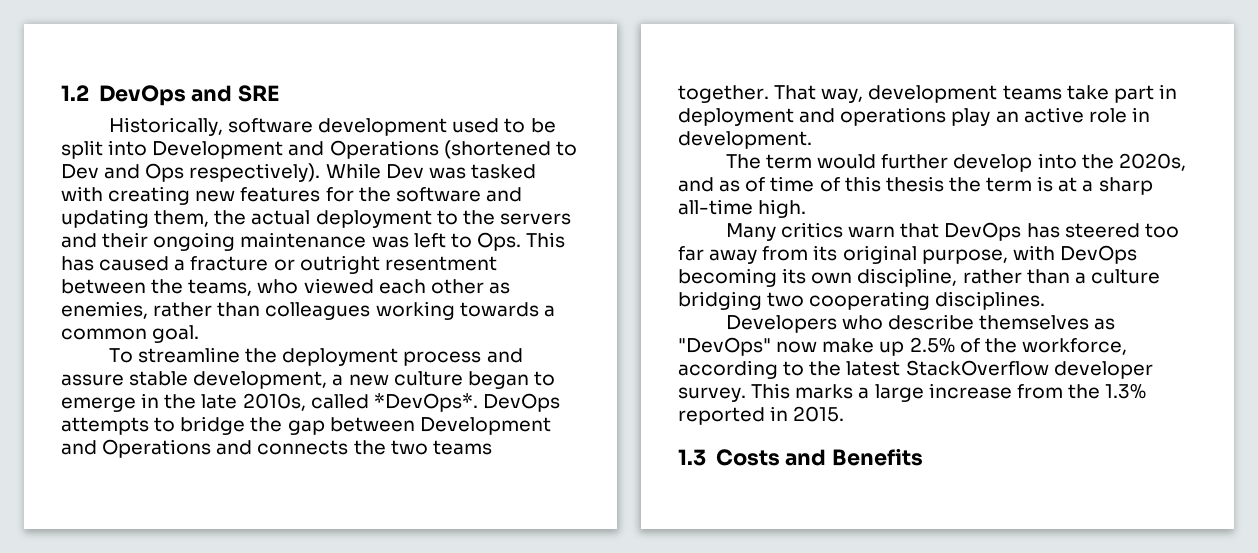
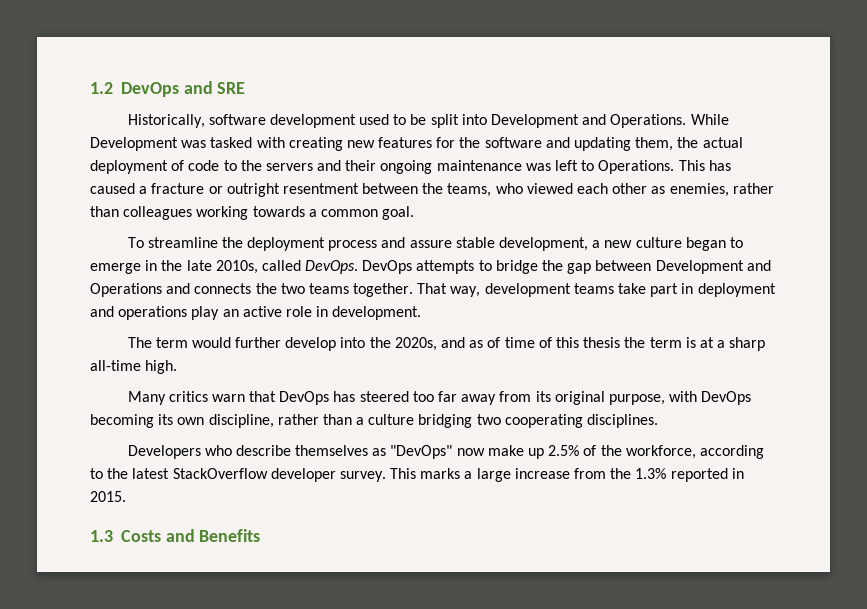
- Historically, software development used to be split into Development and Operations (shortened to Dev and Ops respectively). While Dev was tasked with creating new features for the software and updating them, the actual deployment to the servers and their ongoing maintenance was left to Ops. This has caused a fracture or outright resentment between the teams, who viewed each other as enemies, rather than colleagues working towards a common goal.
+ Historically, software development used to be split into Development and Operations. While Development was tasked with creating new features for the software and updating them, the actual deployment of code to the servers and their ongoing maintenance was left to Operations. This has caused a fracture or outright resentment between the teams, who viewed each other as enemies, rather than colleagues working towards a common goal.
- To streamline the deployment process and assure stable development, a new culture began to emerge in the late 2010s, called *DevOps*.
+ To streamline the deployment process and assure stable development, a new culture began to emerge in the late 2010s, called DevOps.

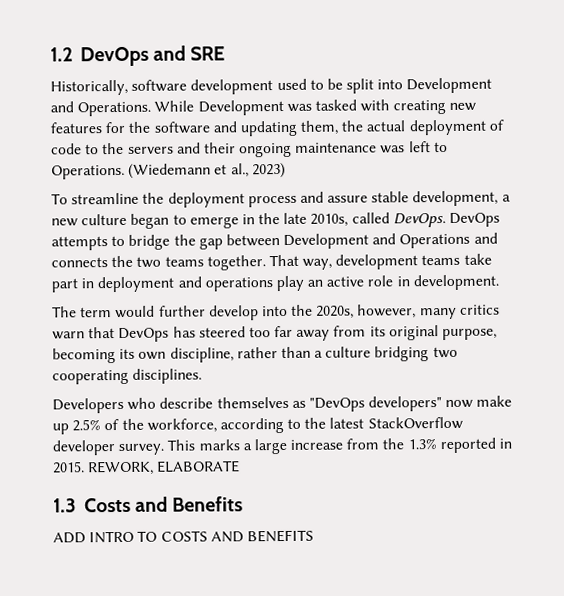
- This has caused a fracture or outright resentment between the teams, who viewed each other as enemies, rather than colleagues working towards a common goal.
+ (Wiedemann et al., 2023)
- The term would further develop into the 2020s, and as of time of this thesis the term is at a sharp all-time high.
- Many critics warn that DevOps has steered too far away from its original purpose, with DevOps becoming its own discipline, rather than a culture bridging two cooperating disciplines.
+ The term would further develop into the 2020s, however, many critics warn that DevOps has steered too far away from its original purpose, becoming its own discipline, rather than a culture bridging two cooperating disciplines.
- Developers who describe themselves as "DevOps" now make up 2.5% of the workforce, according to the latest StackOverflow developer survey.
+ Developers who describe themselves as "DevOps developers" now make up 2.5% of the workforce, according to the latest StackOverflow developer survey.
+ REWORK, ELABORATE
+ ADD INTRO TO COSTS AND BENEFITS

